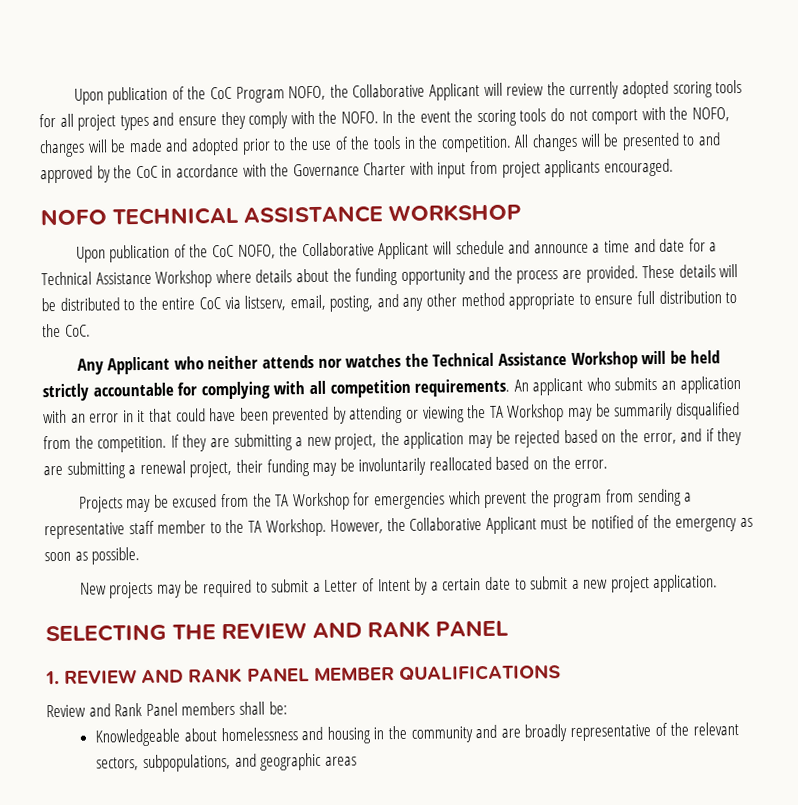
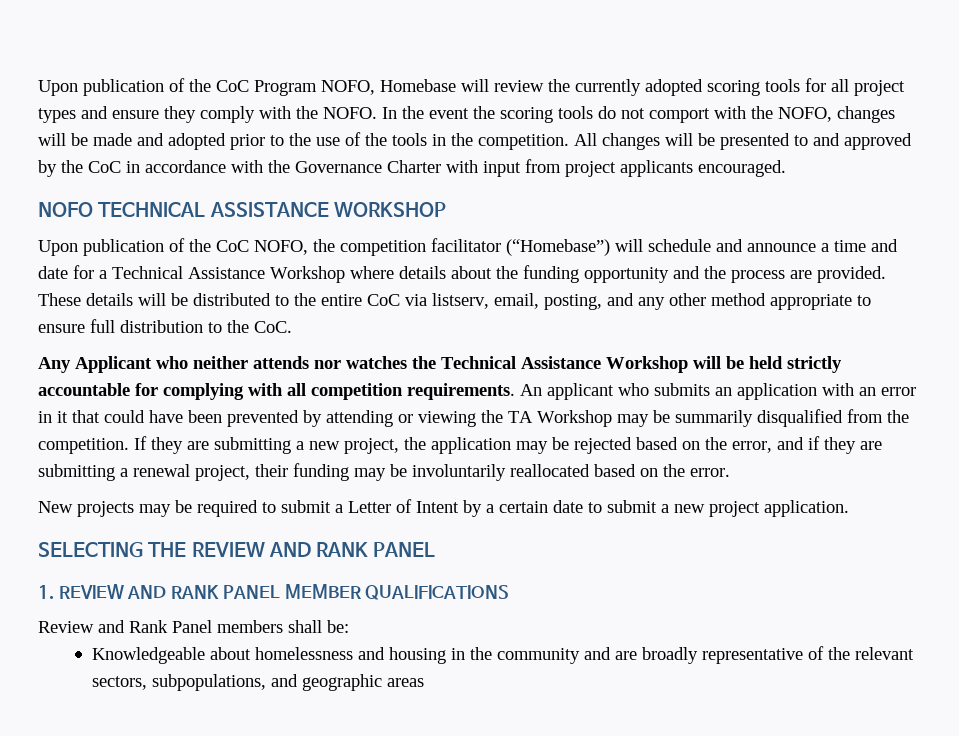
- Upon publication of the CoC Program NOFO, the Collaborative Applicant will review the currently adopted scoring tools for all project types and ensure they comply with the NOFO.
+ Upon publication of the CoC Program NOFO, Homebase will review the currently adopted scoring tools for all project types and ensure they comply with the NOFO.
- Upon publication of the CoC NOFO, the Collaborative Applicant will schedule and announce a time and date for a Technical Assistance Workshop where details about the funding opportunity and the process are provided.
+ Upon publication of the CoC NOFO, the competition facilitator (“Homebase”) will schedule and announce a time and date for a Technical Assistance Workshop where details about the funding opportunity and the process are provided.
- Projects may be excused from the TA Workshop for emergencies which prevent the program from sending a representative staff member to the TA Workshop. However, the Collaborative Applicant must be notified of the emergency as soon as possible.

